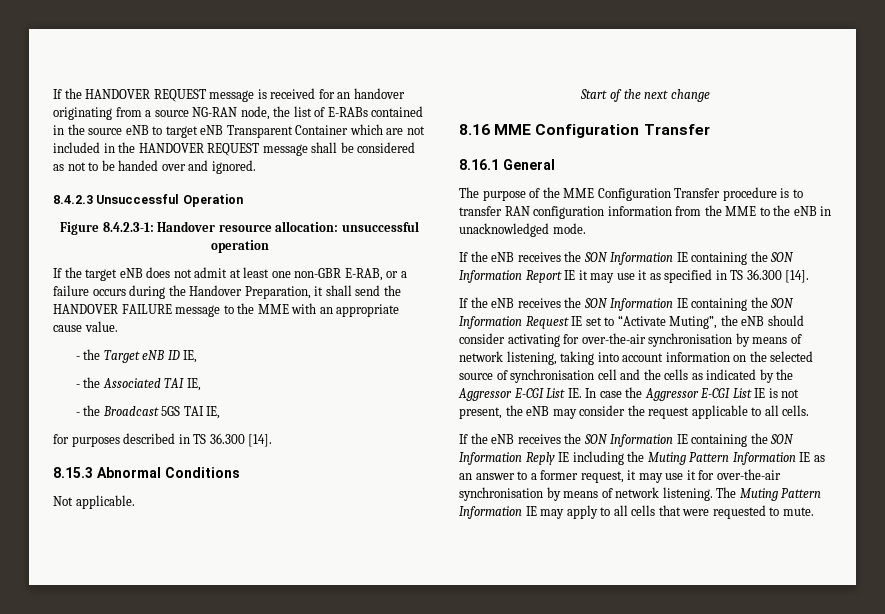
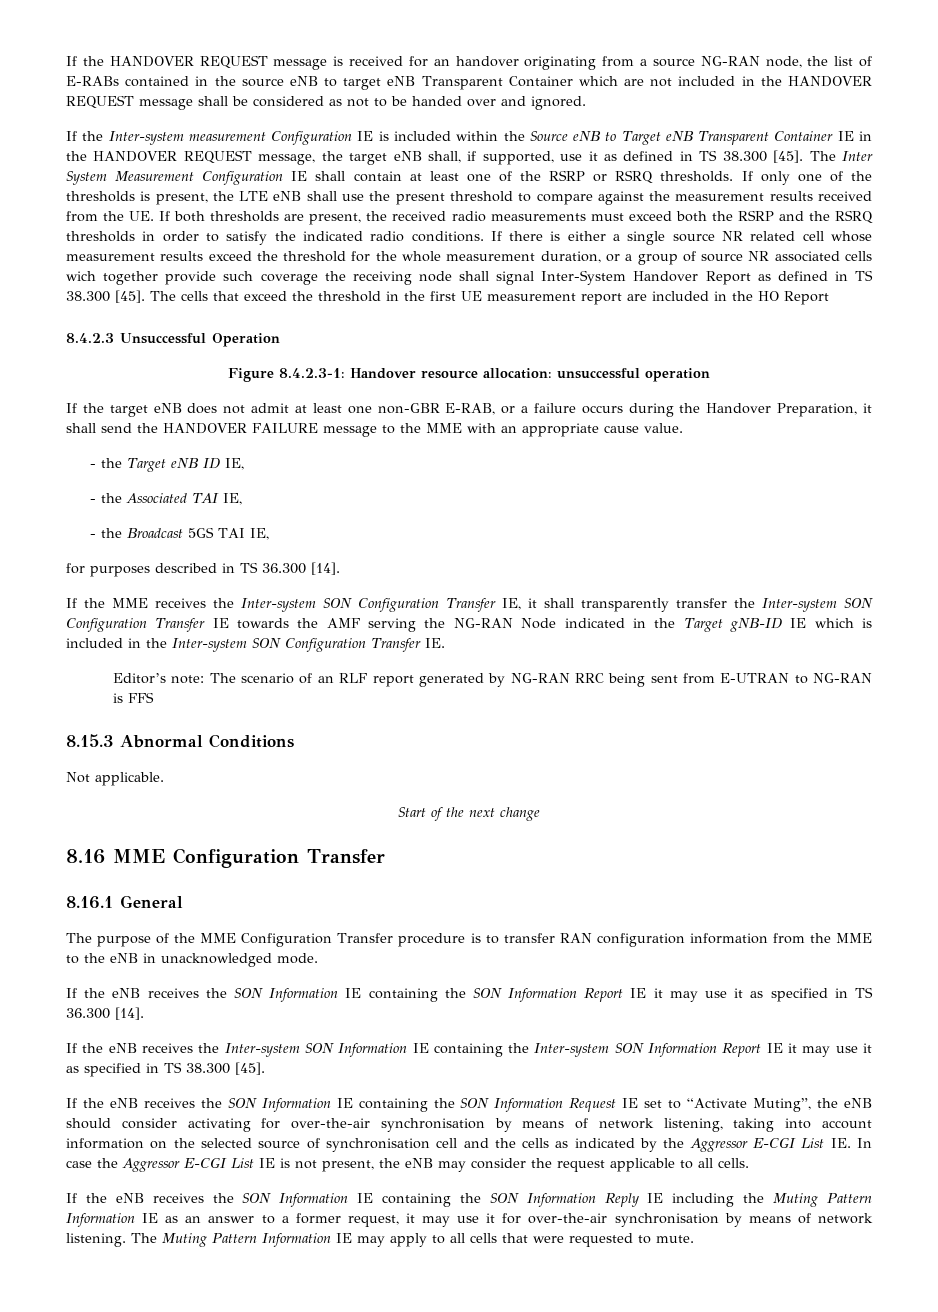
+ If the Inter-system measurement Configuration IE is included within the Source eNB to Target eNB Transparent Container IE in the HANDOVER REQUEST message, the target eNB shall, if supported, use it as defined in TS 38.300 [45]. The Inter System Measurement Configuration IE shall contain at least one of the RSRP or RSRQ thresholds. If only one of the thresholds is present, the LTE eNB shall use the present threshold to compare against the measurement results received from the UE. If both thresholds are present, the received radio measurements must exceed both the RSRP and the RSRQ thresholds in order to satisfy the indicated radio conditions. If there is either a single source NR related cell whose measurement results exceed the threshold for the whole measurement duration, or a group of source NR associated cells wich together provide such coverage the receiving node shall signal Inter-System Handover Report as defined in TS 38.300 [45]. The cells that exceed the threshold in the first UE measurement report are included in the HO Report
+ If the MME receives the Inter-system SON Configuration Transfer IE, it shall transparently transfer the Inter-system SON Configuration Transfer IE towards the AMF serving the NG-RAN Node indicated in the Target gNB-ID IE which is included in the Inter-system SON Configuration Transfer IE.
+ Editor’s note: The scenario of an RLF report generated by NG-RAN RRC being sent from E-UTRAN to NG-RAN is FFS
+ If the eNB receives the Inter-system SON Information IE containing the Inter-system SON Information Report IE it may use it as specified in TS 38.300 [45].

